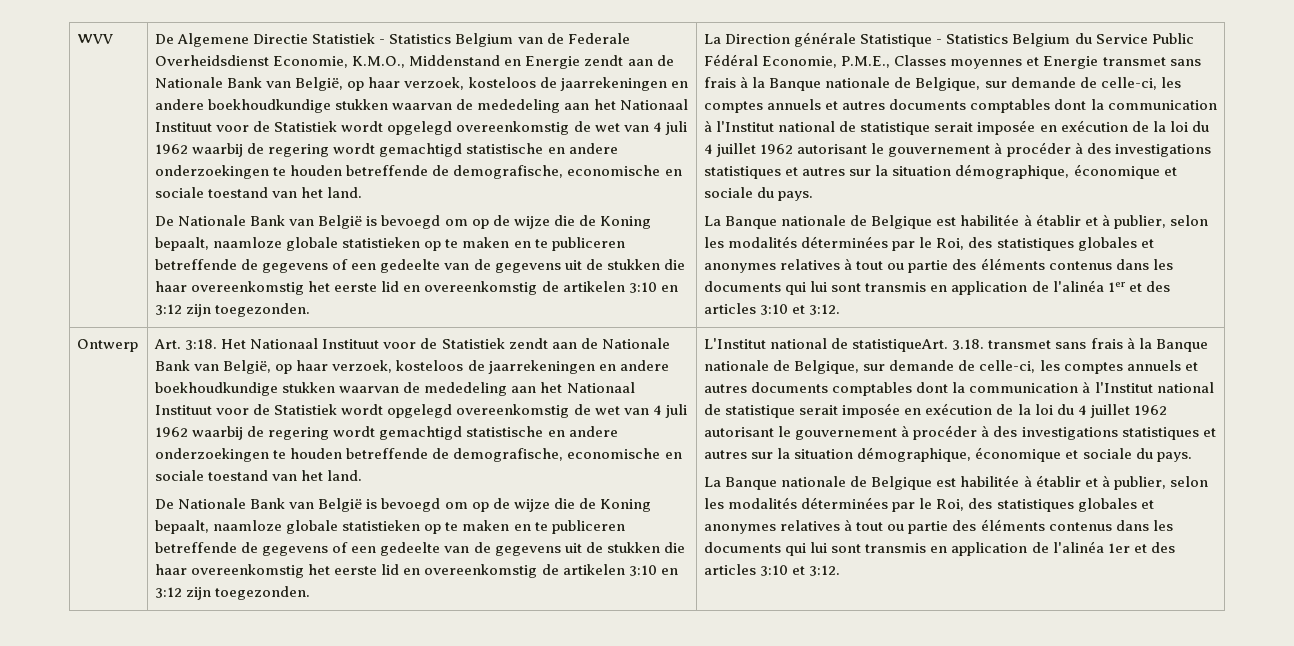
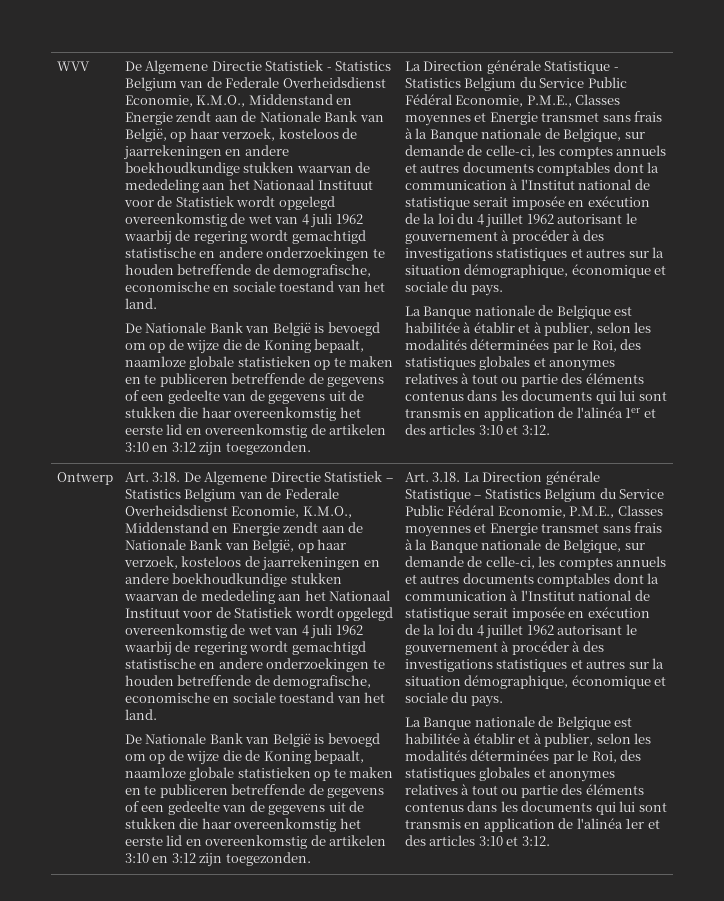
- Art. 3:18. Het Nationaal Instituut voor de Statistiek zendt aan de Nationale Bank van België, op haar verzoek, kosteloos de jaarrekeningen en andere boekhoudkundige stukken waarvan de mededeling aan het Nationaal Instituut voor de Statistiek wordt opgelegd overeenkomstig de wet van 4 juli 1962 waarbij de regering wordt gemachtigd statistische en andere onderzoekingen te houden betreffende de demografische, economische en sociale toestand van het land.
+ Art. 3:18. De Algemene Directie Statistiek – Statistics Belgium van de Federale Overheidsdienst Economie, K.M.O., Middenstand en Energie zendt aan de Nationale Bank van België, op haar verzoek, kosteloos de jaarrekeningen en andere boekhoudkundige stukken waarvan de mededeling aan het Nationaal Instituut voor de Statistiek wordt opgelegd overeenkomstig de wet van 4 juli 1962 waarbij de regering wordt gemachtigd statistische en andere onderzoekingen te houden betreffende de demografische, economische en sociale toestand van het land.
- L'Institut national de statistiqueArt. 3.18. transmet sans frais à la Banque nationale de Belgique, sur demande de celle-ci, les comptes annuels et autres documents comptables dont la communication à l'Institut national de statistique serait imposée en exécution de la loi du 4 juillet 1962 autorisant le gouvernement à procéder à des investigations statistiques et autres sur la situation démographique, économique et sociale du pays.
+ Art. 3.18. La Direction générale Statistique – Statistics Belgium du Service Public Fédéral Economie, P.M.E., Classes moyennes et Energie transmet sans frais à la Banque nationale de Belgique, sur demande de celle-ci, les comptes annuels et autres documents comptables dont la communication à l'Institut national de statistique serait imposée en exécution de la loi du 4 juillet 1962 autorisant le gouvernement à procéder à des investigations statistiques et autres sur la situation démographique, économique et sociale du pays.

